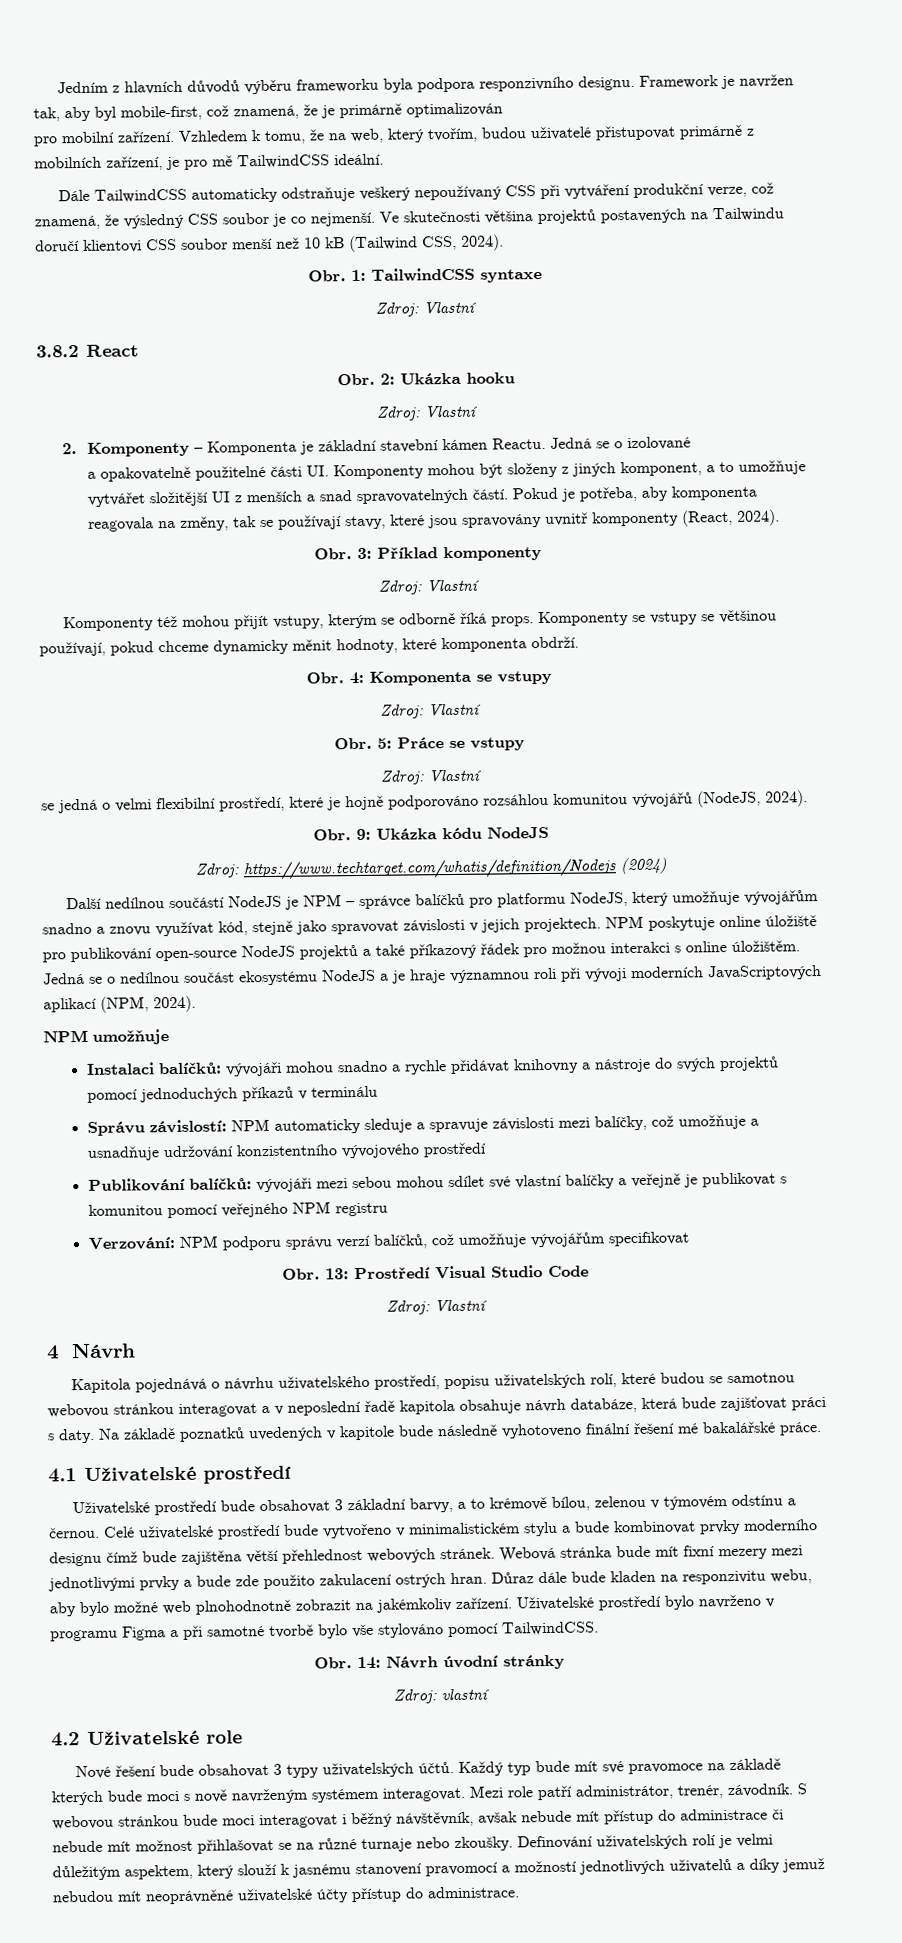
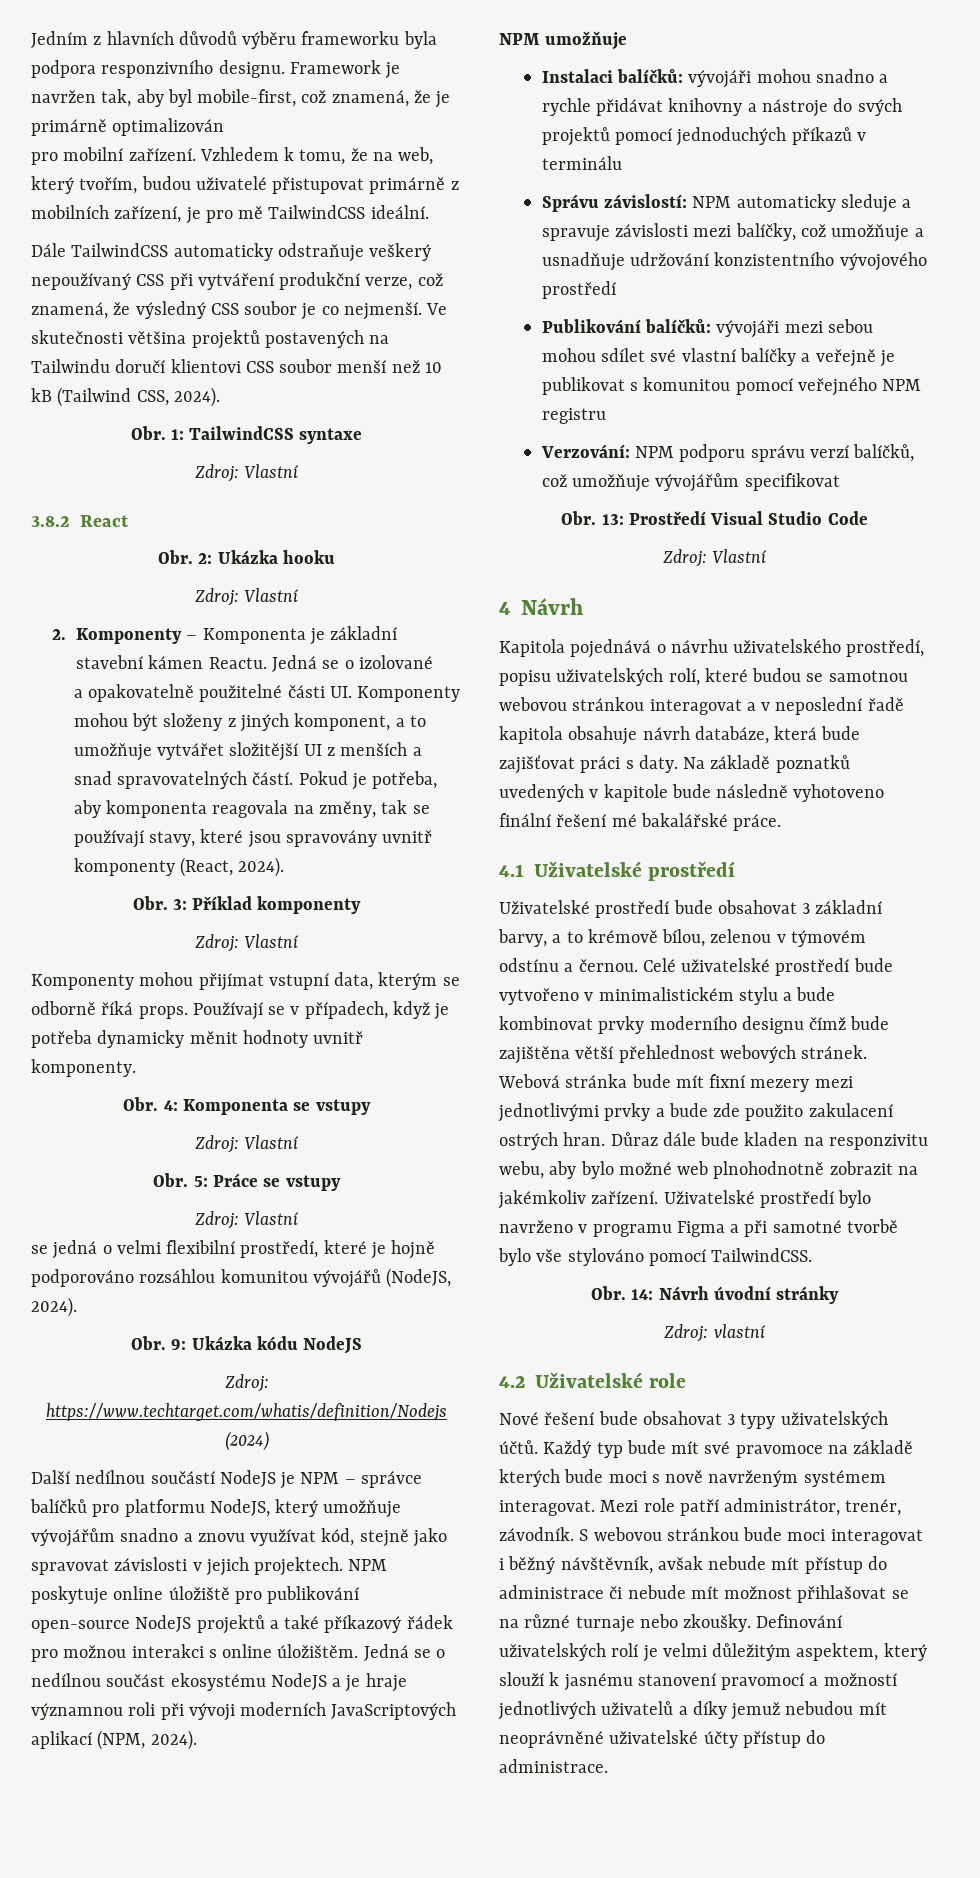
- Komponenty též mohou přijít vstupy, kterým se odborně říká props.
+ Komponenty mohou přijímat vstupní data, kterým se odborně říká props.
- Komponenty se vstupy se většinou používají, pokud chceme dynamicky měnit hodnoty, které komponenta obdrží.
+ Používají se v případech, když je potřeba dynamicky měnit hodnoty uvnitř komponenty.

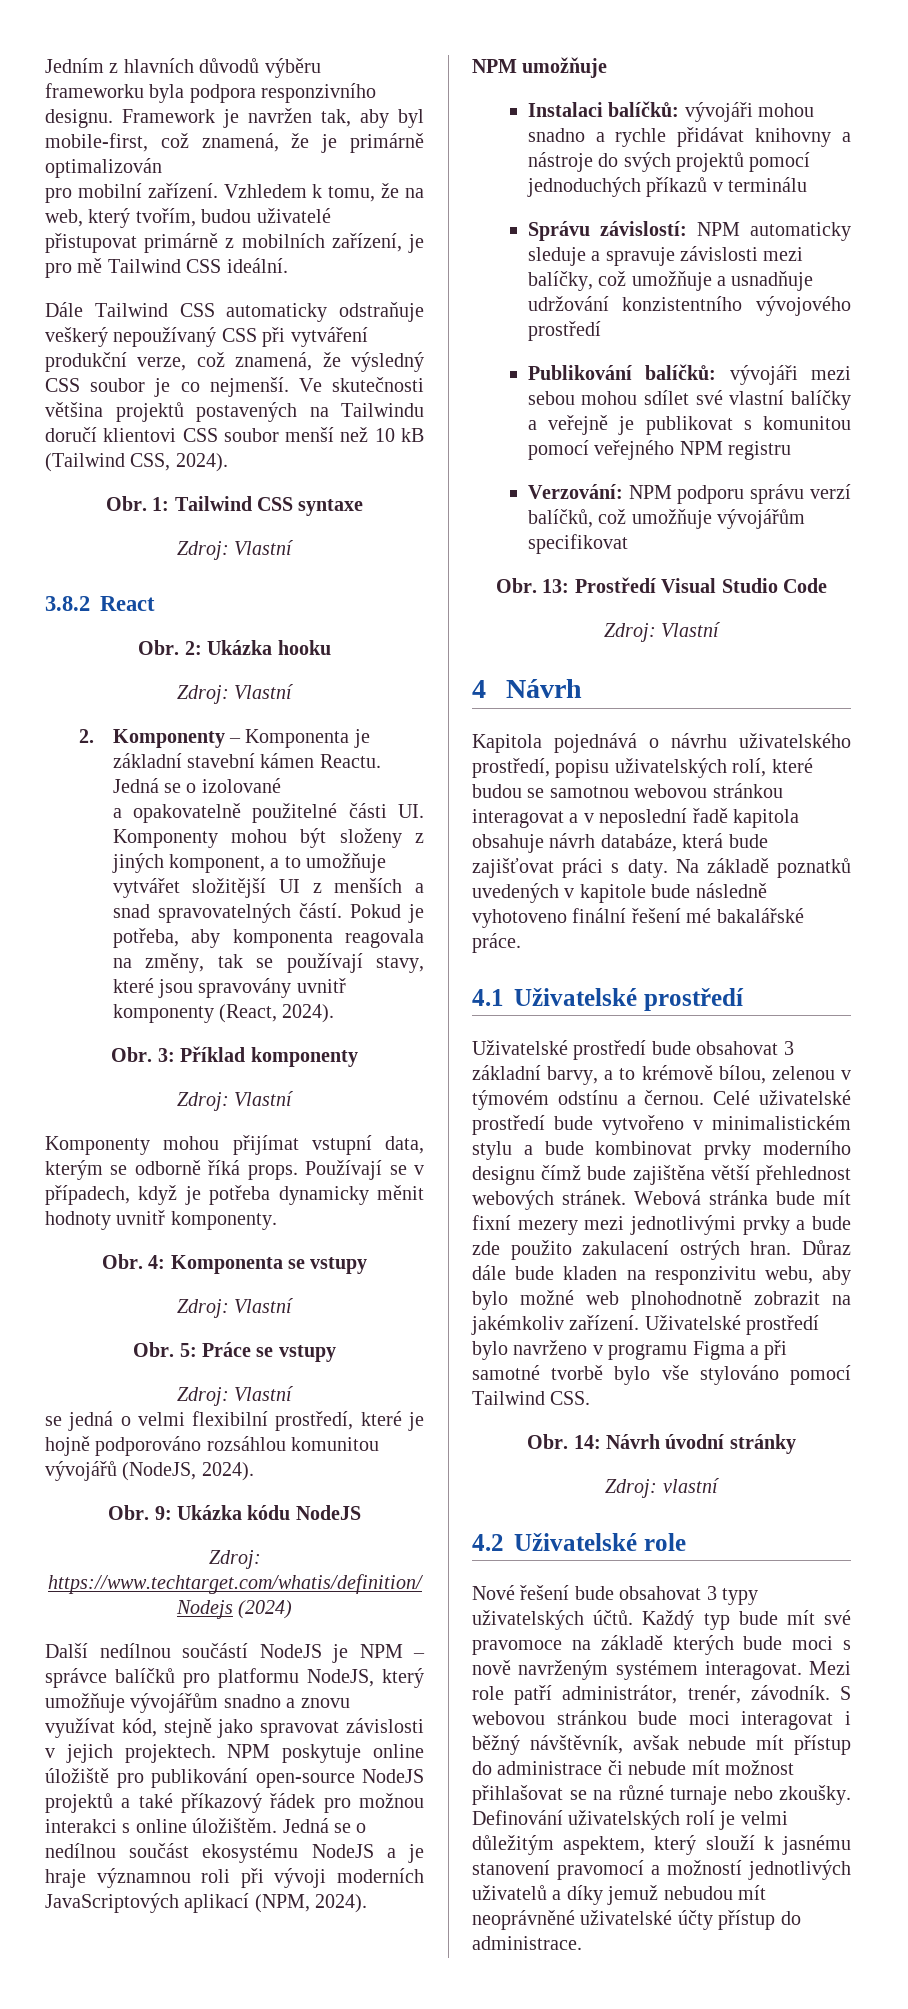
- Vzhledem k tomu, že na web, který tvořím, budou uživatelé přistupovat primárně z mobilních zařízení, je pro mě TailwindCSS ideální.
+ Vzhledem k tomu, že na web, který tvořím, budou uživatelé přistupovat primárně z mobilních zařízení, je pro mě Tailwind CSS ideální.
- Dále TailwindCSS automaticky odstraňuje veškerý nepoužívaný CSS při vytváření produkční verze, což znamená, že výsledný CSS soubor je co nejmenší.
+ Dále Tailwind CSS automaticky odstraňuje veškerý nepoužívaný CSS při vytváření produkční verze, což znamená, že výsledný CSS soubor je co nejmenší.
- Obr. 1: TailwindCSS syntaxe
+ Obr. 1: Tailwind CSS syntaxe
- Uživatelské prostředí bylo navrženo v programu Figma a při samotné tvorbě bylo vše stylováno pomocí TailwindCSS.
+ Uživatelské prostředí bylo navrženo v programu Figma a při samotné tvorbě bylo vše stylováno pomocí Tailwind CSS.

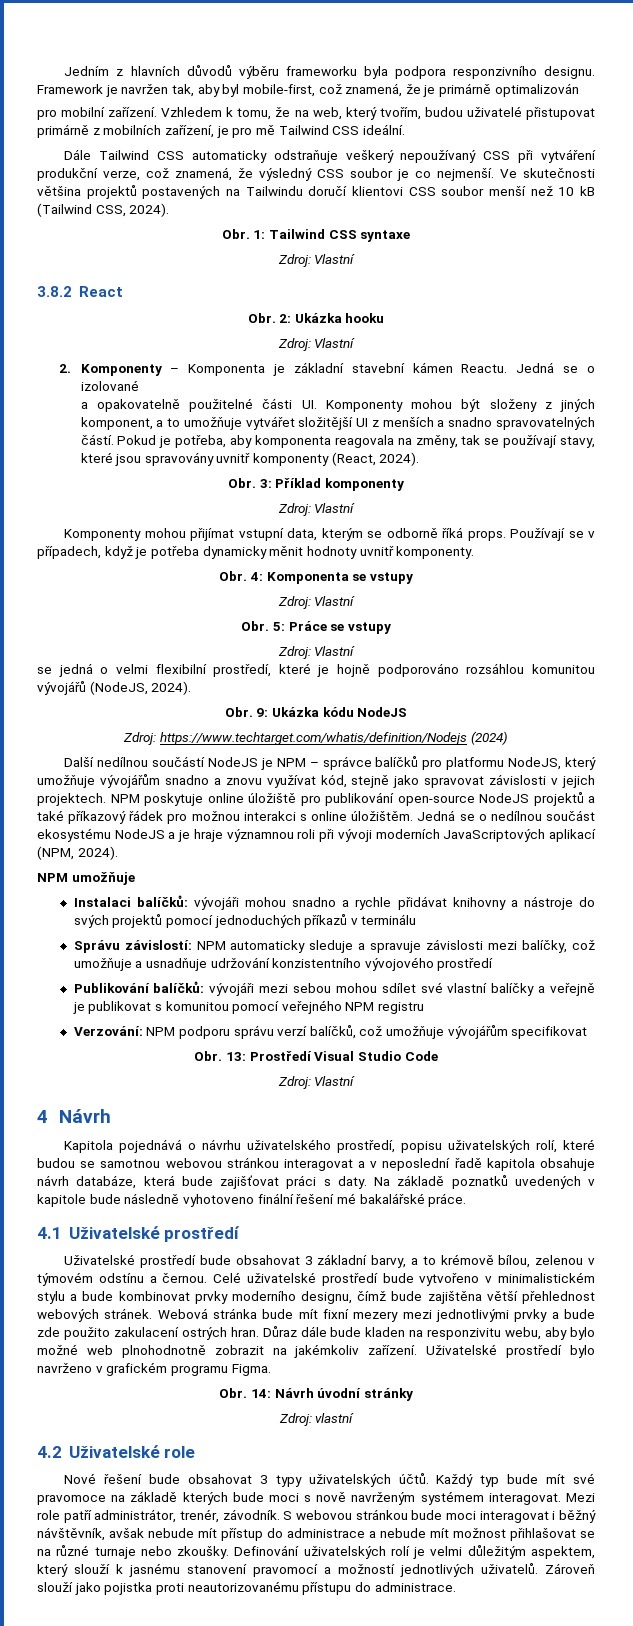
- a opakovatelně použitelné části UI. Komponenty mohou být složeny z jiných komponent, a to umožňuje vytvářet složitější UI z menších a snad spravovatelných částí.
+ a opakovatelně použitelné části UI. Komponenty mohou být složeny z jiných komponent, a to umožňuje vytvářet složitější UI z menších a snadno spravovatelných částí.
- Celé uživatelské prostředí bude vytvořeno v minimalistickém stylu a bude kombinovat prvky moderního designu čímž bude zajištěna větší přehlednost webových stránek.
+ Celé uživatelské prostředí bude vytvořeno v minimalistickém stylu a bude kombinovat prvky moderního designu, čímž bude zajištěna větší přehlednost webových stránek.
- Uživatelské prostředí bylo navrženo v programu Figma a při samotné tvorbě bylo vše stylováno pomocí Tailwind CSS.
+ Uživatelské prostředí bylo navrženo v grafickém programu Figma.
- S webovou stránkou bude moci interagovat i běžný návštěvník, avšak nebude mít přístup do administrace či nebude mít možnost přihlašovat se na různé turnaje nebo zkoušky.
+ S webovou stránkou bude moci interagovat i běžný návštěvník, avšak nebude mít přístup do administrace a nebude mít možnost přihlašovat se na různé turnaje nebo zkoušky.
- Definování uživatelských rolí je velmi důležitým aspektem, který slouží k jasnému stanovení pravomocí a možností jednotlivých uživatelů a díky jemuž nebudou mít neoprávněné uživatelské účty přístup do administrace.
+ Definování uživatelských rolí je velmi důležitým aspektem, který slouží k jasnému stanovení pravomocí a možností jednotlivých uživatelů. Zároveň slouží jako pojistka proti neautorizovanému přístupu do administrace.

